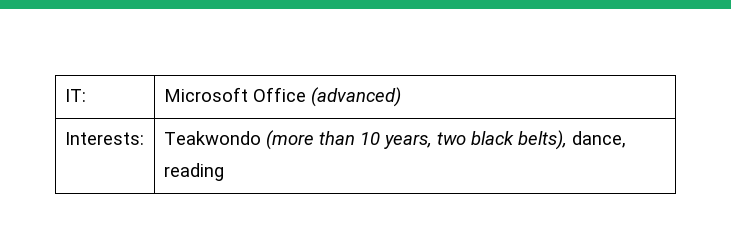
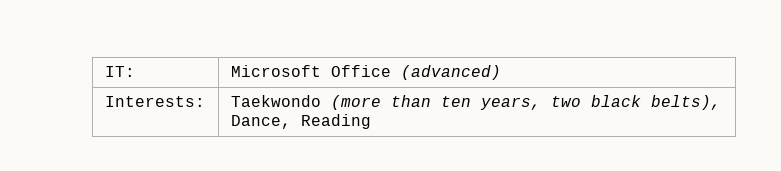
- Interests: | Teakwondo (more than 10 years, two black belts), dance, reading
+ Interests: | Taekwondo (more than ten years, two black belts), Dance, Reading

